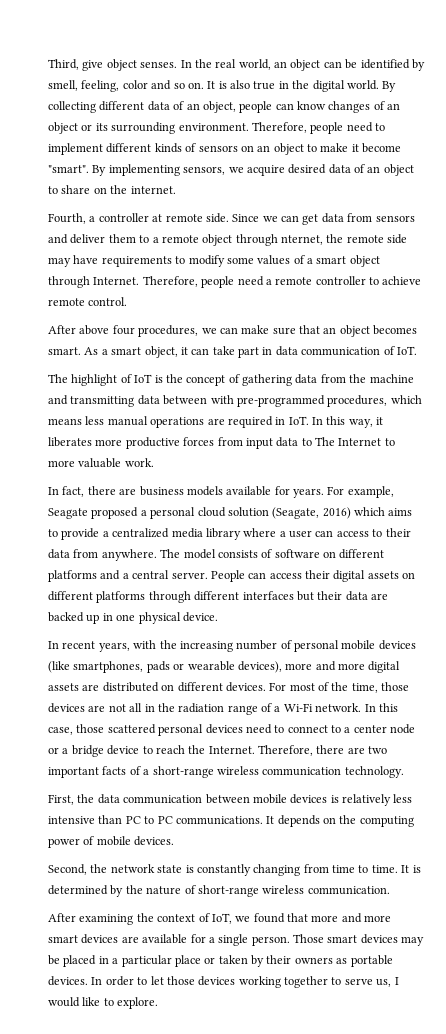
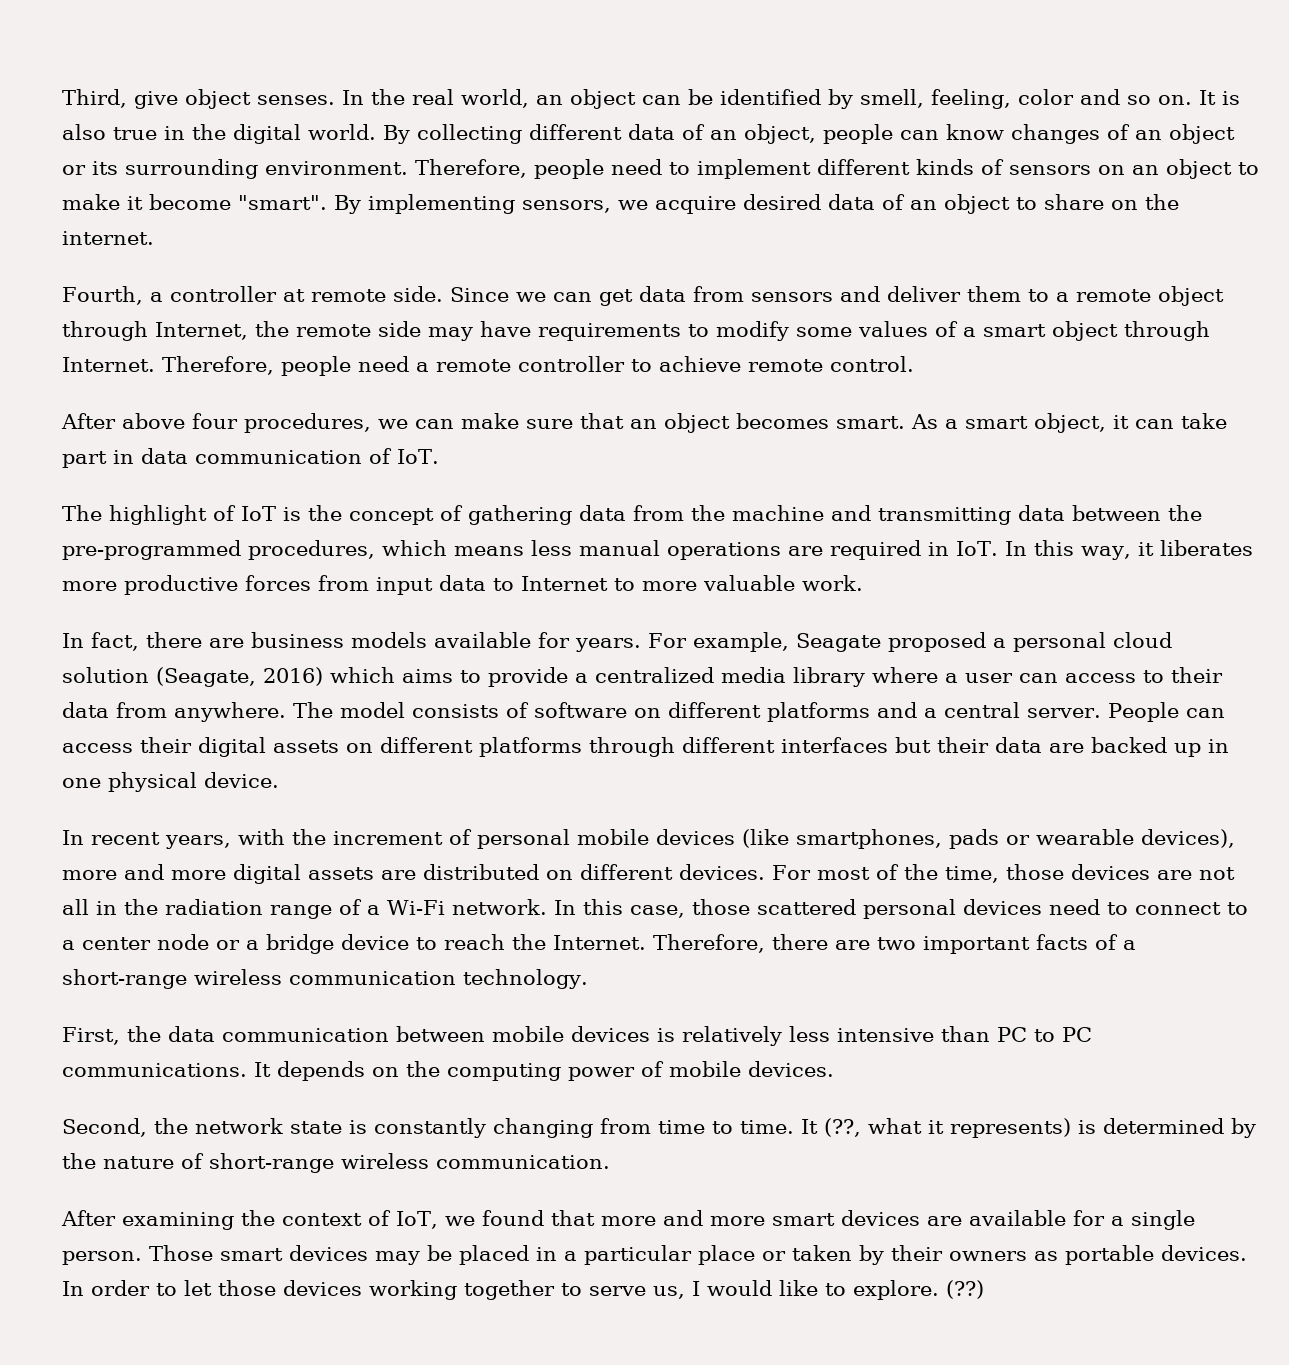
- Since we can get data from sensors and deliver them to a remote object through nternet, the remote side may have requirements to modify some values of a smart object through Internet.
+ Since we can get data from sensors and deliver them to a remote object through Internet, the remote side may have requirements to modify some values of a smart object through Internet.
- The highlight of IoT is the concept of gathering data from the machine and transmitting data between with pre-programmed procedures, which means less manual operations are required in IoT. In this way, it liberates more productive forces from input data to The Internet to more valuable work.
+ The highlight of IoT is the concept of gathering data from the machine and transmitting data between the pre-programmed procedures, which means less manual operations are required in IoT. In this way, it liberates more productive forces from input data to Internet to more valuable work.
- In recent years, with the increasing number of personal mobile devices (like smartphones, pads or wearable devices), more and more digital assets are distributed on different devices.
+ In recent years, with the increment of personal mobile devices (like smartphones, pads or wearable devices), more and more digital assets are distributed on different devices.
- It is determined by the nature of short-range wireless communication.
+ It (??, what it represents) is determined by the nature of short-range wireless communication.
+ (??)

